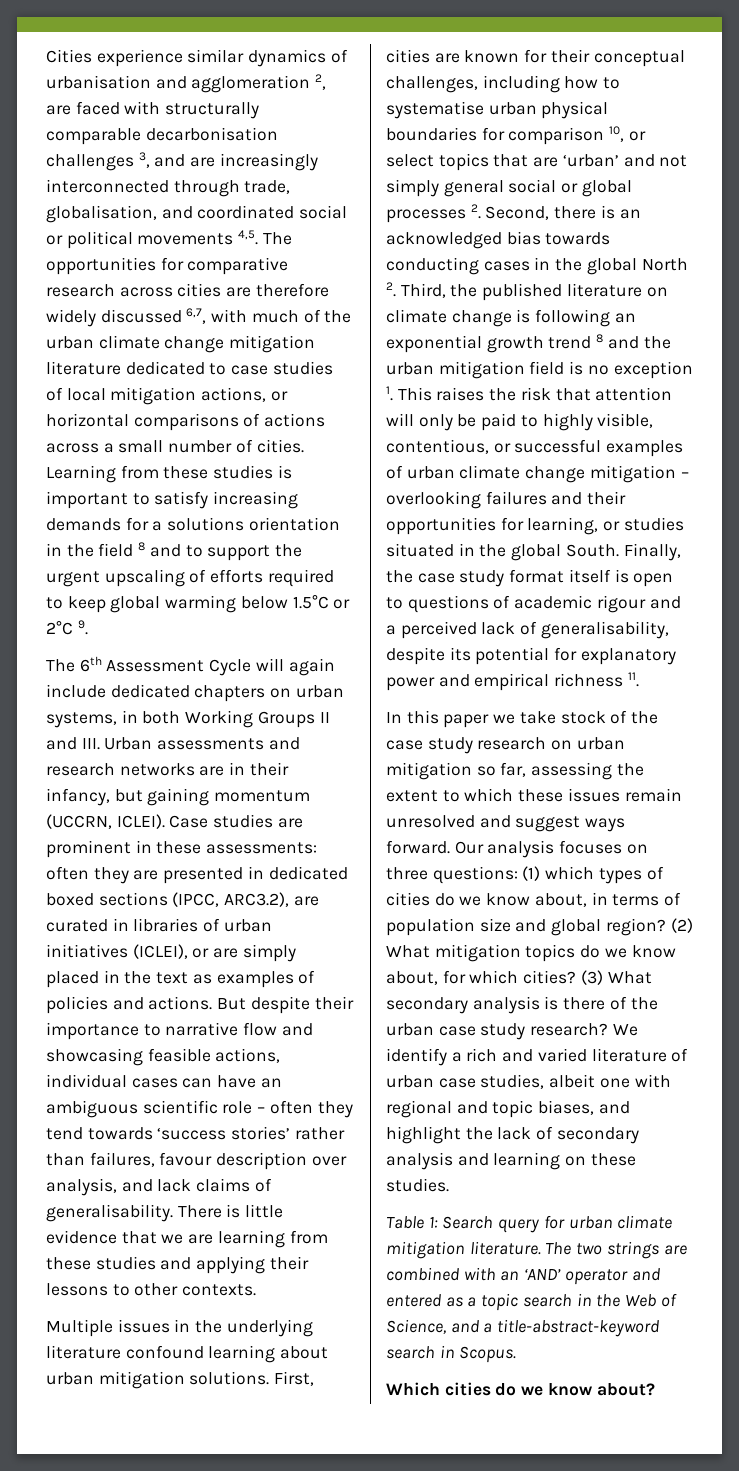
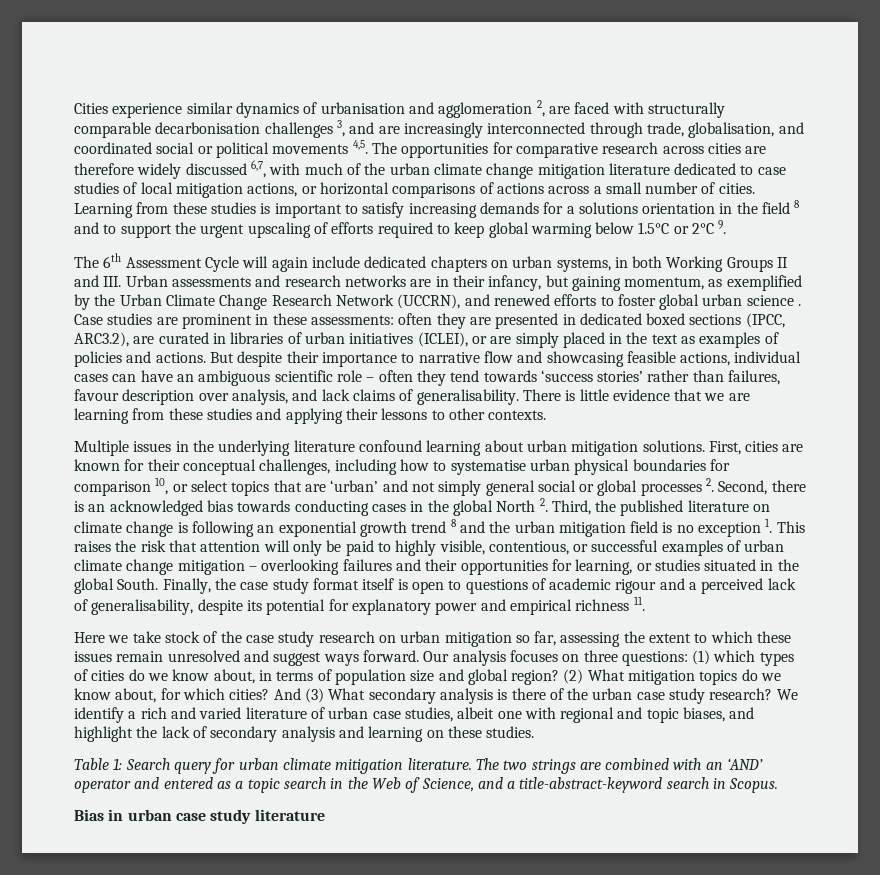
- The 6th Assessment Cycle will again include dedicated chapters on urban systems, in both Working Groups II and III. Urban assessments and research networks are in their infancy, but gaining momentum (UCCRN, ICLEI).
+ The 6th Assessment Cycle will again include dedicated chapters on urban systems, in both Working Groups II and III. Urban assessments and research networks are in their infancy, but gaining momentum, as exemplified by the Urban Climate Change Research Network (UCCRN), and renewed efforts to foster global urban science .
- In this paper we take stock of the case study research on urban mitigation so far, assessing the extent to which these issues remain unresolved and suggest ways forward.
+ Here we take stock of the case study research on urban mitigation so far, assessing the extent to which these issues remain unresolved and suggest ways forward.
- (3) What secondary analysis is there of the urban case study research?
+ And (3) What secondary analysis is there of the urban case study research?
- Which cities do we know about?
+ Bias in urban case study literature

